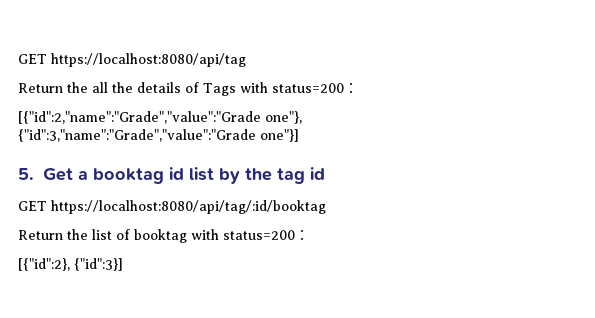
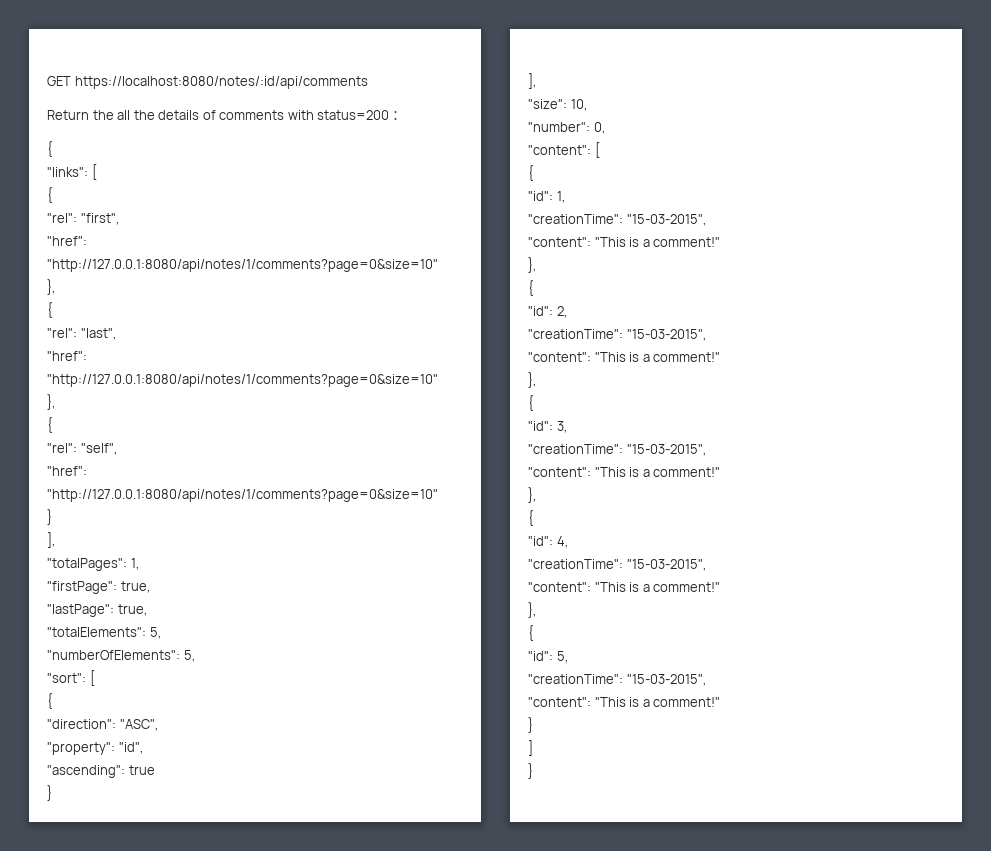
- GET https://localhost:8080/api/tag
+ GET https://localhost:8080/notes/:id/api/comments
- Return the all the details of Tags with status=200：
- [{"id":2,"name":"Grade","value":"Grade one"},
- {"id":3,"name":"Grade","value":"Grade one"}]
- 5. Get a booktag id list by the tag id
- GET https://localhost:8080/api/tag/:id/booktag
- Return the list of booktag with status=200：
- [{"id":2}, {"id":3}]
+ Return the all the details of comments with status=200：
+ {
+ "links": [
+ {
+ "rel": "first",
+ "href": "http://127.0.0.1:8080/api/notes/1/comments?page=0&size=10"
+ },
+ {
+ "rel": "last",
+ "href": "http://127.0.0.1:8080/api/notes/1/comments?page=0&size=10"
+ },
+ {
+ "rel": "self",
+ "href": "http://127.0.0.1:8080/api/notes/1/comments?page=0&size=10"
+ }
+ ],
+ "totalPages": 1,
+ "firstPage": true,
+ "lastPage": true,
+ "totalElements": 5,
+ "numberOfElements": 5,
+ "sort": [
+ {
+ "direction": "ASC",
+ "property": "id",
+ "ascending": true
+ }
+ ],
+ "size": 10,
+ "number": 0,
+ "content": [
+ {
+ "id": 1,
+ "creationTime": "15-03-2015",
+ "content": "This is a comment!"
+ },
+ {
+ "id": 2,
+ "creationTime": "15-03-2015",
+ "content": "This is a comment!"
+ },
+ {
+ "id": 3,
+ "creationTime": "15-03-2015",
+ "content": "This is a comment!"
+ },
+ {
+ "id": 4,
+ "creationTime": "15-03-2015",
+ "content": "This is a comment!"
+ },
+ {
+ "id": 5,
+ "creationTime": "15-03-2015",
+ "content": "This is a comment!"
+ }
+ ]
+ }

